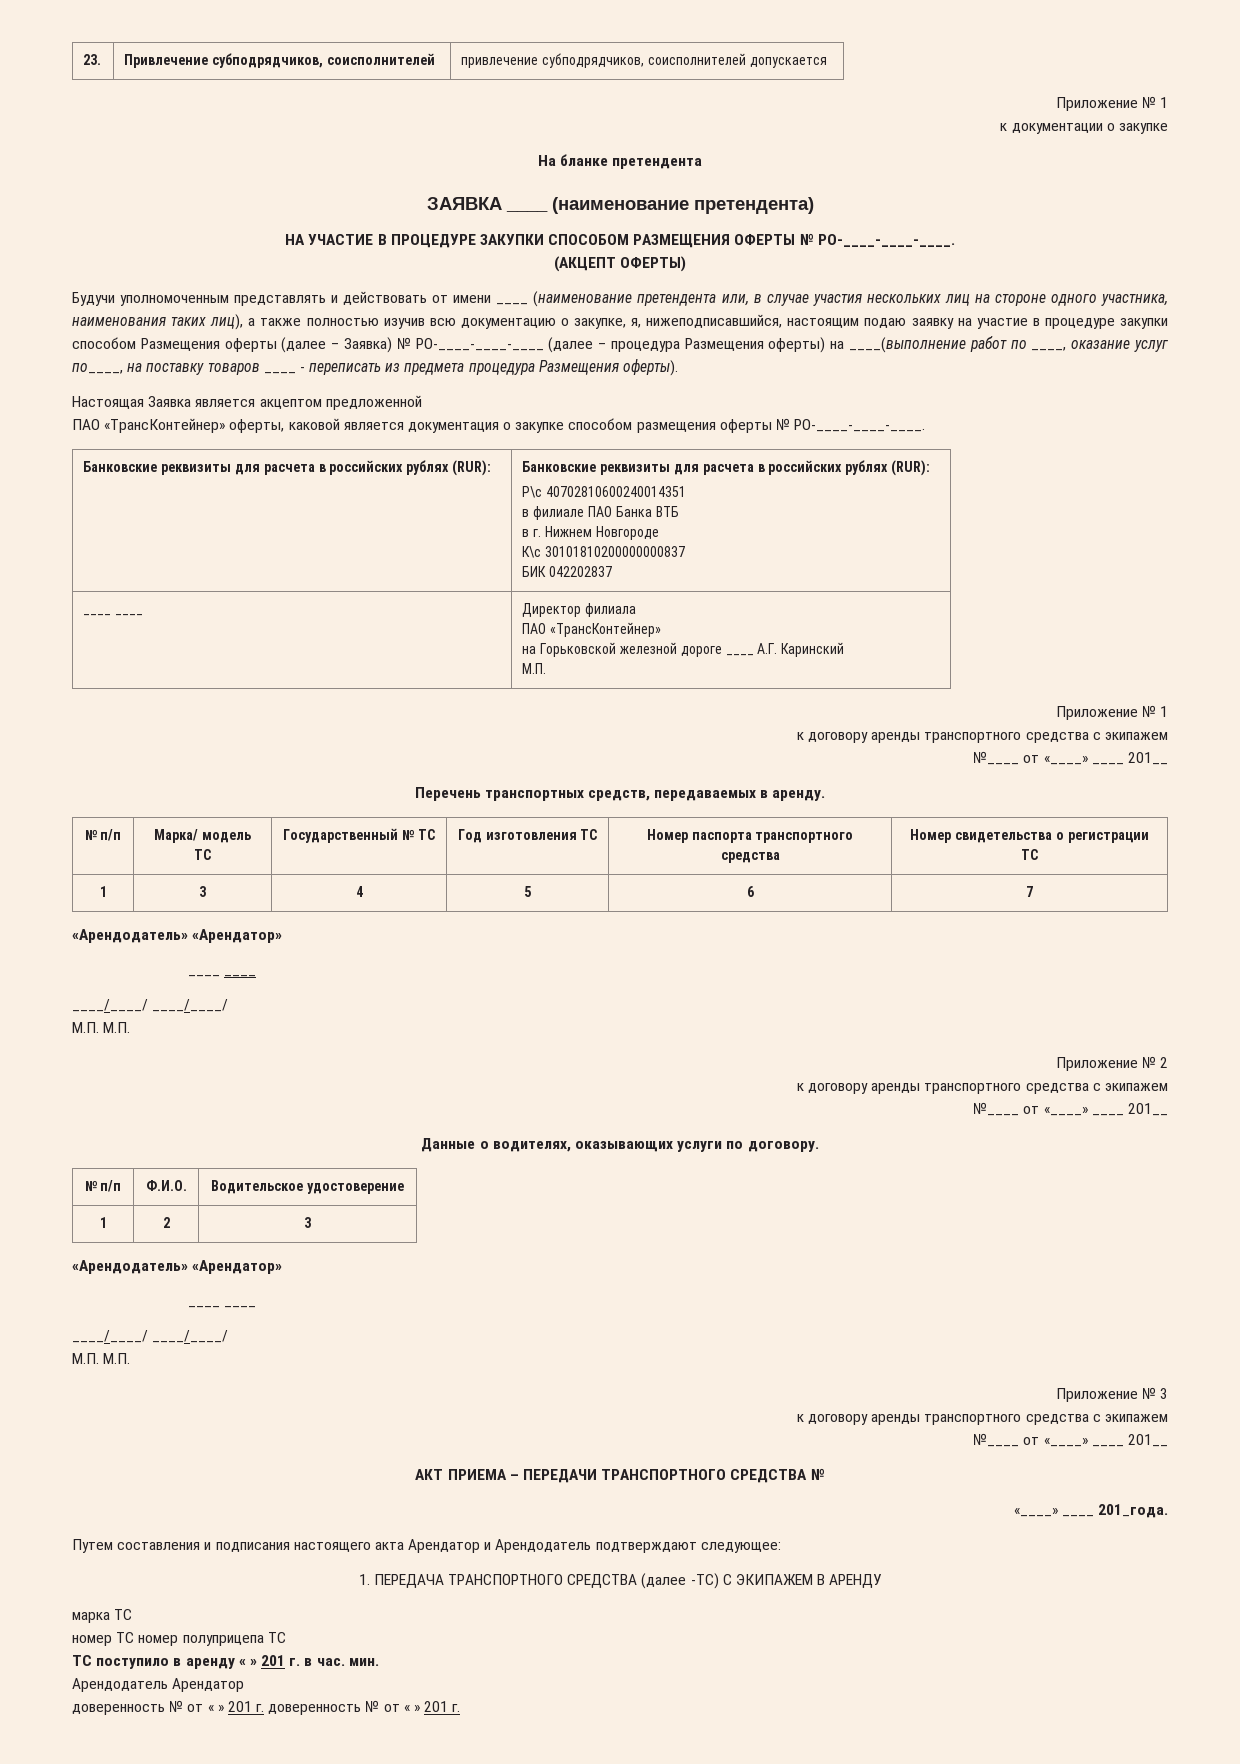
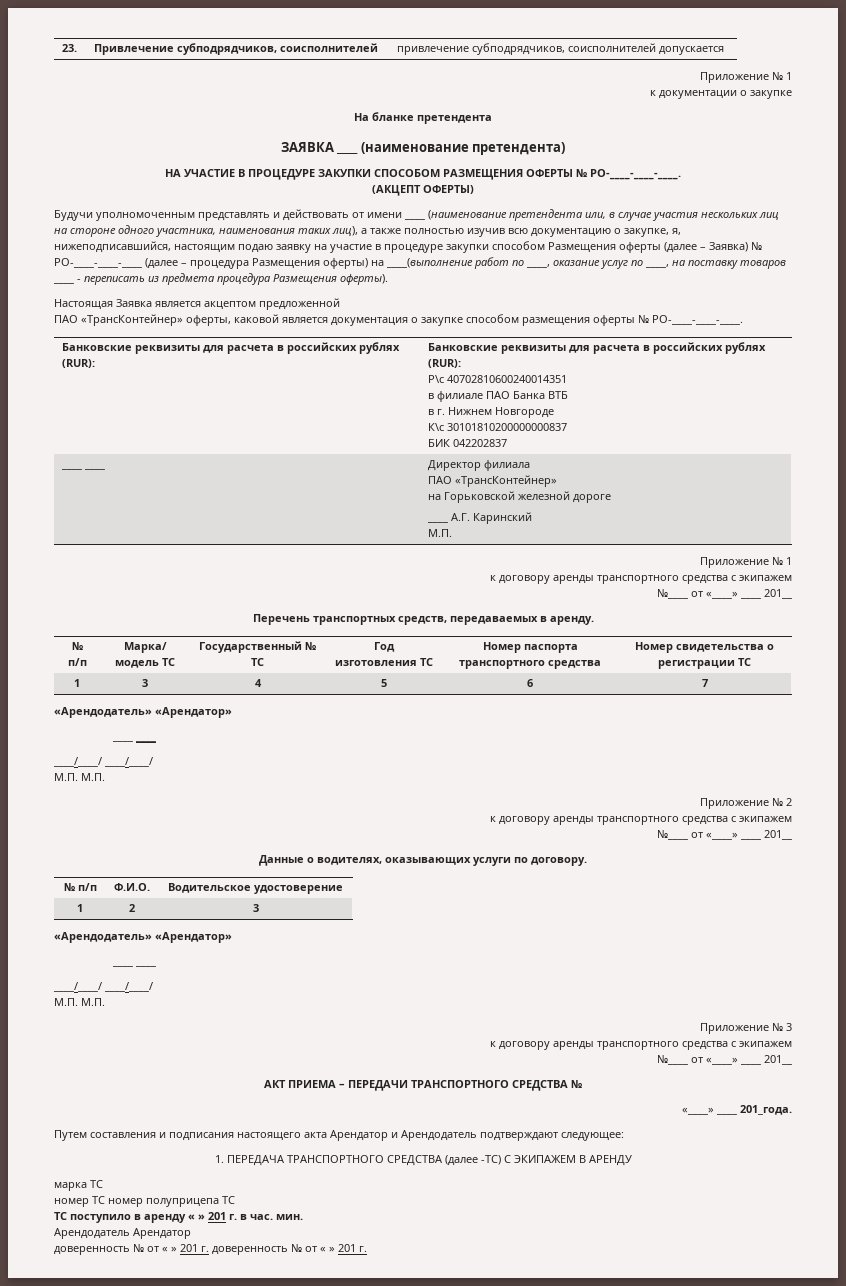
- Будучи уполномоченным представлять и действовать от имени ____ (наименование претендента или, в случае участия нескольких лиц на стороне одного участника, наименования таких лиц), а также полностью изучив всю документацию о закупке, я, нижеподписавшийся, настоящим подаю заявку на участие в процедуре закупки способом Размещения оферты (далее – Заявка) № РО-____-____-____ (далее – процедура Размещения оферты) на ____(выполнение работ по ____, оказание услуг по____, на поставку товаров ____ - переписать из предмета процедура Размещения оферты).
+ Будучи уполномоченным представлять и действовать от имени ____ (наименование претендента или, в случае участия нескольких лиц на стороне одного участника, наименования таких лиц), а также полностью изучив всю документацию о закупке, я, нижеподписавшийся, настоящим подаю заявку на участие в процедуре закупки способом Размещения оферты (далее – Заявка) № РО-____-____-____ (далее – процедура Размещения оферты) на ____(выполнение работ по ____, оказание услуг по ____, на поставку товаров ____ - переписать из предмета процедура Размещения оферты).
  ____ ____ | Директор филиала
  ПАО «ТрансКонтейнер»
- на Горьковской железной дороге ____ А.Г. Каринский
+ на Горьковской железной дороге
+ ____ А.Г. Каринский

